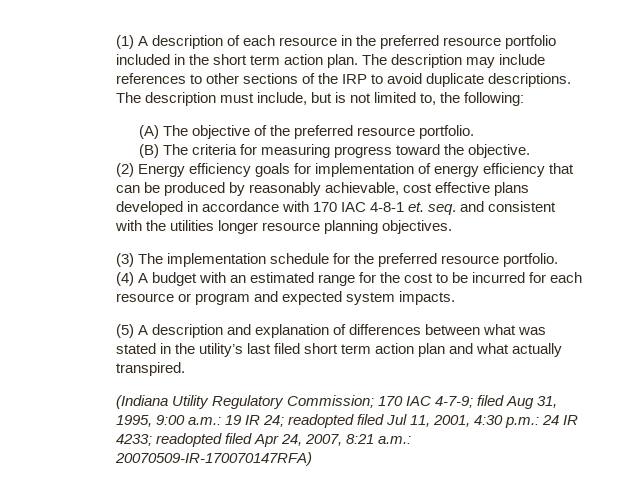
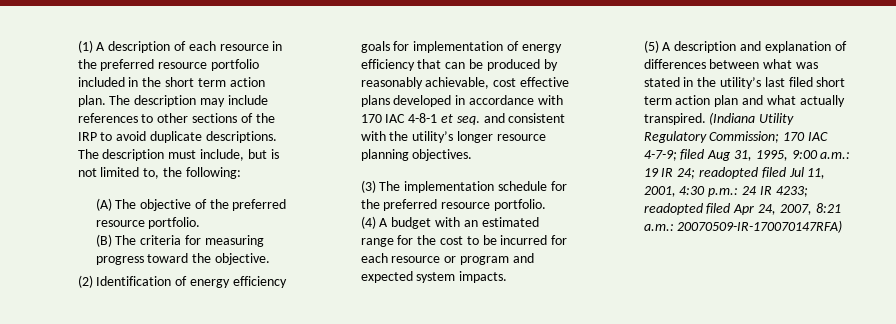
- (2) Energy efficiency goals for implementation of energy efficiency that can be produced by reasonably achievable, cost effective plans developed in accordance with 170 IAC 4-8-1 et. seq. and consistent with the utilities longer resource planning objectives.
+ (2) Identification of energy efficiency goals for implementation of energy efficiency that can be produced by reasonably achievable, cost effective plans developed in accordance with 170 IAC 4-8-1 et seq. and consistent with the utility’s longer resource planning objectives.
- (5) A description and explanation of differences between what was stated in the utility’s last filed short term action plan and what actually transpired.
- (Indiana Utility Regulatory Commission; 170 IAC 4-7-9; filed Aug 31, 1995, 9:00 a.m.: 19 IR 24; readopted filed Jul 11, 2001, 4:30 p.m.: 24 IR 4233; readopted filed Apr 24, 2007, 8:21 a.m.: 20070509-IR-170070147RFA)
+ (5) A description and explanation of differences between what was stated in the utility’s last filed short term action plan and what actually transpired. (Indiana Utility Regulatory Commission; 170 IAC 4-7-9; filed Aug 31, 1995, 9:00 a.m.: 19 IR 24; readopted filed Jul 11, 2001, 4:30 p.m.: 24 IR 4233; readopted filed Apr 24, 2007, 8:21 a.m.: 20070509-IR-170070147RFA)

